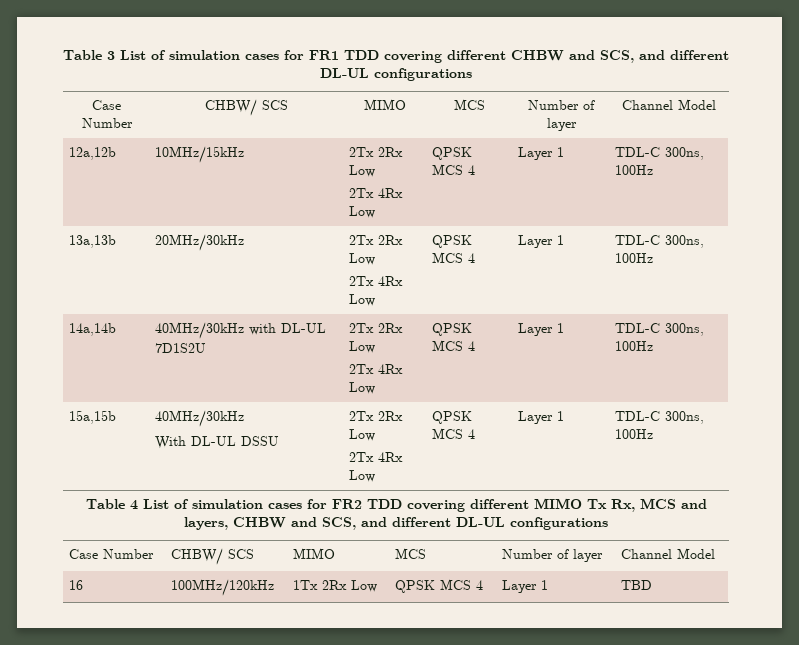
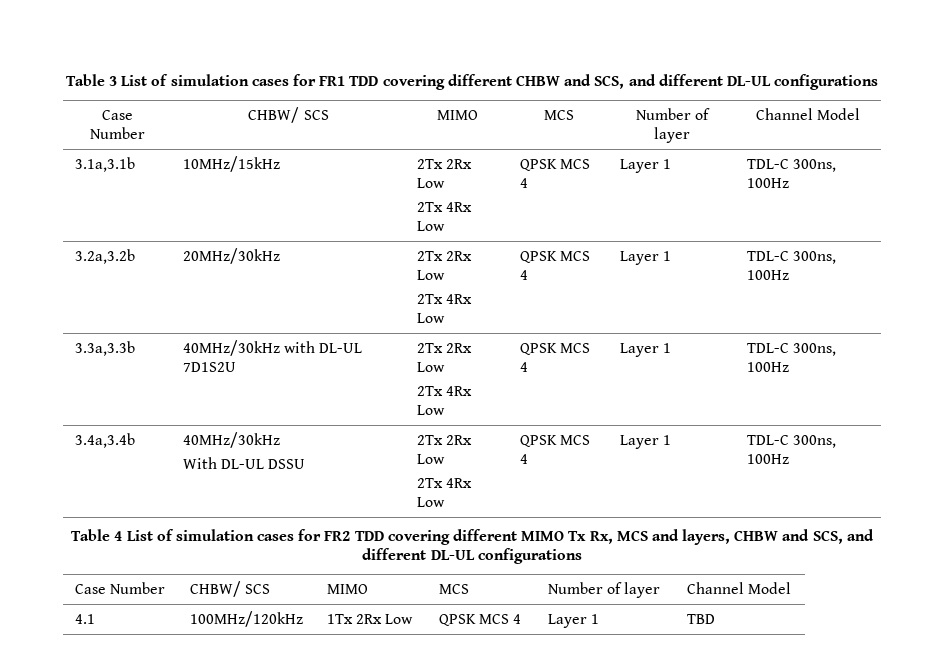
- 12a,12b | 10MHz/15kHz | 2Tx 2Rx Low
+ 3.1a,3.1b | 10MHz/15kHz | 2Tx 2Rx Low
- 13a,13b | 20MHz/30kHz | 2Tx 2Rx Low
+ 3.2a,3.2b | 20MHz/30kHz | 2Tx 2Rx Low
- 14a,14b | 40MHz/30kHz with DL-UL 7D1S2U | 2Tx 2Rx Low
+ 3.3a,3.3b | 40MHz/30kHz with DL-UL 7D1S2U | 2Tx 2Rx Low
- 15a,15b | 40MHz/30kHz
+ 3.4a,3.4b | 40MHz/30kHz
- 16 | 100MHz/120kHz | 1Tx 2Rx Low | QPSK MCS 4 | Layer 1 | TBD
+ 4.1 | 100MHz/120kHz | 1Tx 2Rx Low | QPSK MCS 4 | Layer 1 | TBD

